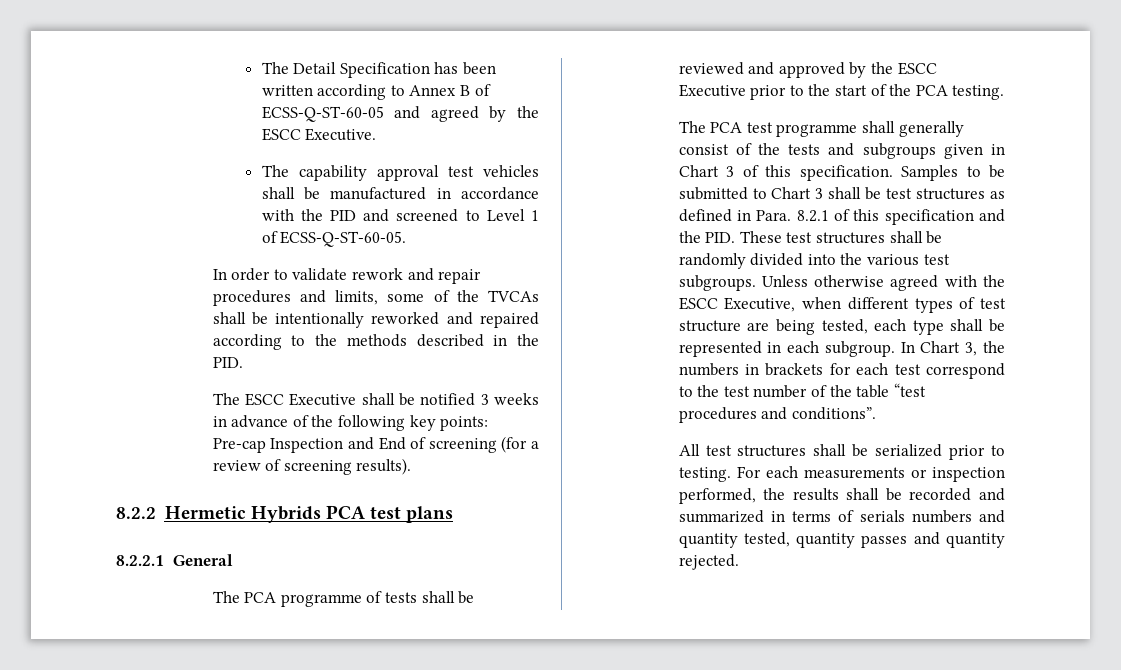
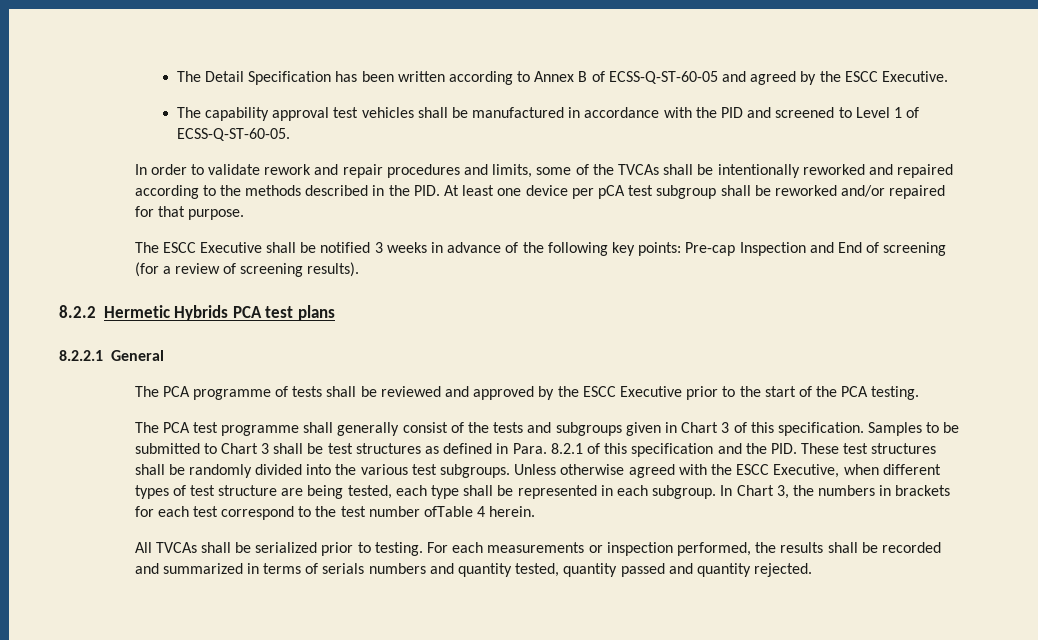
- In order to validate rework and repair procedures and limits, some of the TVCAs shall be intentionally reworked and repaired according to the methods described in the PID.
+ In order to validate rework and repair procedures and limits, some of the TVCAs shall be intentionally reworked and repaired according to the methods described in the PID. At least one device per pCA test subgroup shall be reworked and/or repaired for that purpose.
- In Chart 3, the numbers in brackets for each test correspond to the test number of the table “test procedures and conditions”.
+ In Chart 3, the numbers in brackets for each test correspond to the test number ofTable 4 herein.
- All test structures shall be serialized prior to testing.
+ All TVCAs shall be serialized prior to testing.
- For each measurements or inspection performed, the results shall be recorded and summarized in terms of serials numbers and quantity tested, quantity passes and quantity rejected.
+ For each measurements or inspection performed, the results shall be recorded and summarized in terms of serials numbers and quantity tested, quantity passed and quantity rejected.

